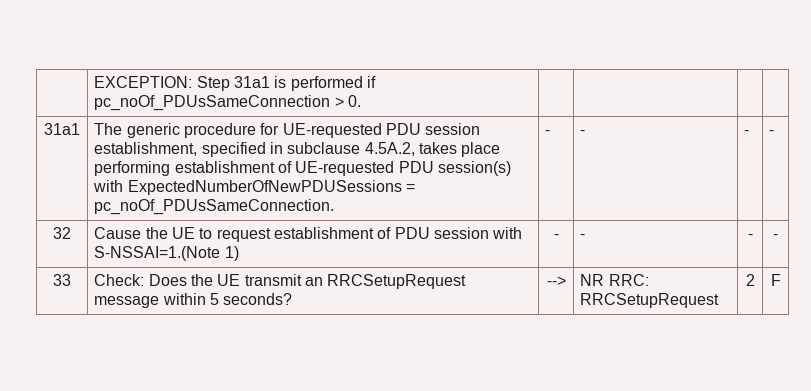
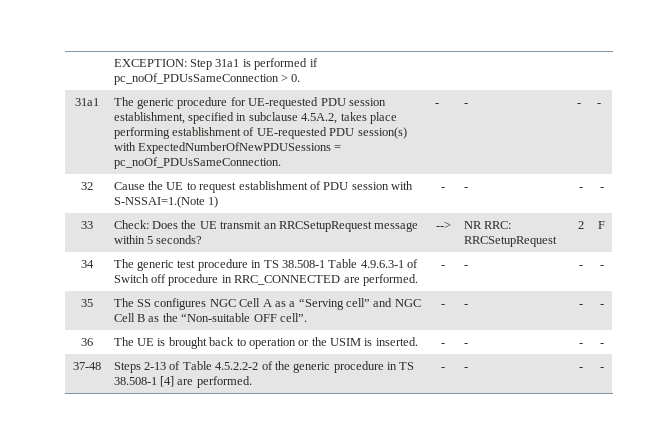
+ 34 | The generic test procedure in TS 38.508-1 Table 4.9.6.3-1 of Switch off procedure in RRC_CONNECTED are performed. | - | - | - | -
+ 35 | The SS configures NGC Cell A as a “Serving cell” and NGC Cell B as the “Non-suitable OFF cell”. | - | - | - | -
+ 36 | The UE is brought back to operation or the USIM is inserted. | - | - | - | -
+ 37-48 | Steps 2-13 of Table 4.5.2.2-2 of the generic procedure in TS 38.508-1 [4] are performed. | - | - | - | -

